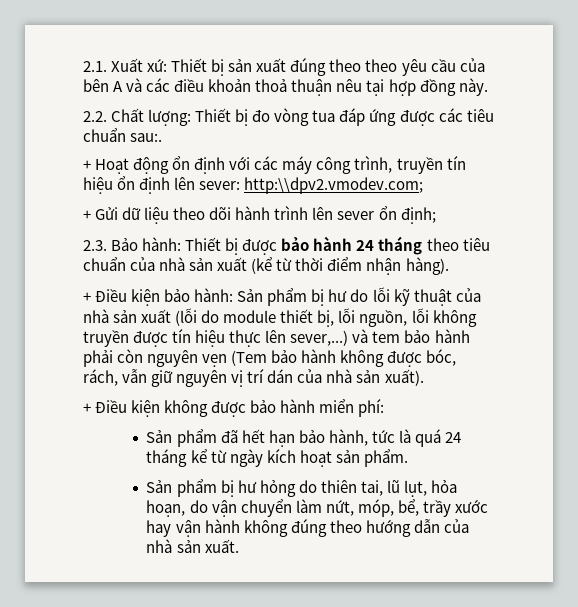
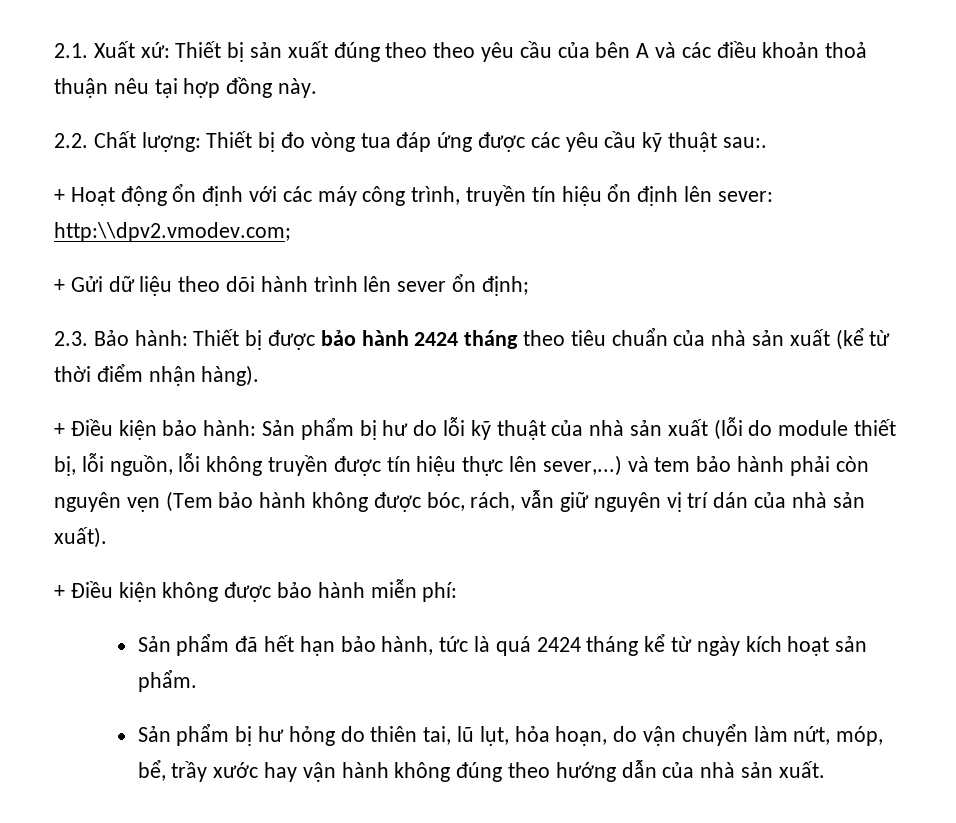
- 2.2. Chất lượng: Thiết bị đo vòng tua đáp ứng được các tiêu chuẩn sau:.
+ 2.2. Chất lượng: Thiết bị đo vòng tua đáp ứng được các yêu cầu kỹ thuật sau:.
- 2.3. Bảo hành: Thiết bị được bảo hành 24 tháng theo tiêu chuẩn của nhà sản xuất (kể từ thời điểm nhận hàng).
+ 2.3. Bảo hành: Thiết bị được bảo hành 2424 tháng theo tiêu chuẩn của nhà sản xuất (kể từ thời điểm nhận hàng).
- + Điều kiện không được bảo hành miển phí:
+ + Điều kiện không được bảo hành miễn phí:
- Sản phẩm đã hết hạn bảo hành, tức là quá 24 tháng kể từ ngày kích hoạt sản phẩm.
+ Sản phẩm đã hết hạn bảo hành, tức là quá 2424 tháng kể từ ngày kích hoạt sản phẩm.

